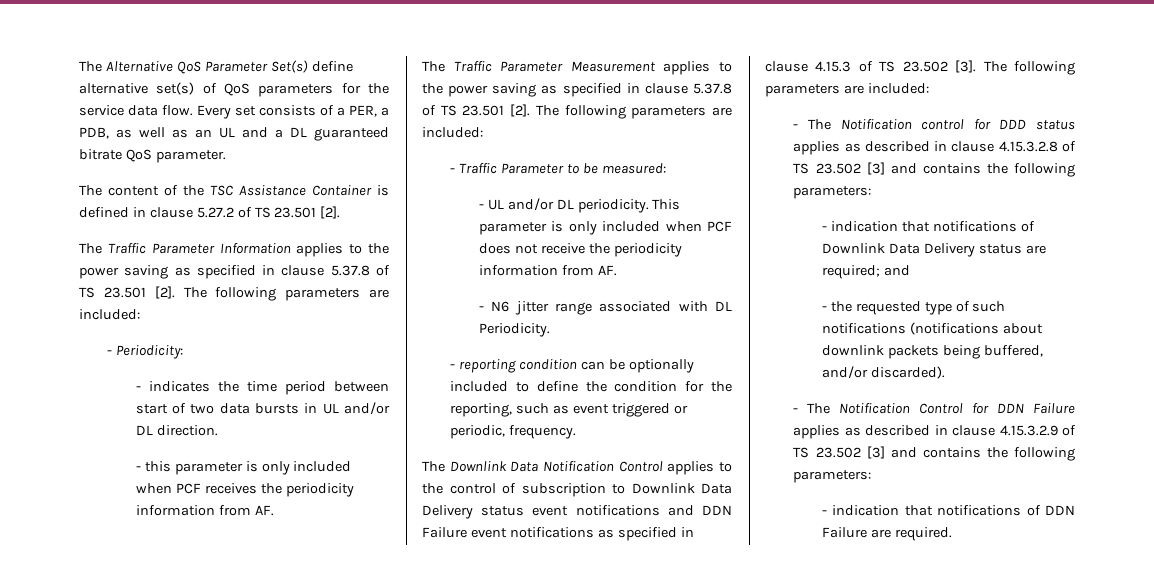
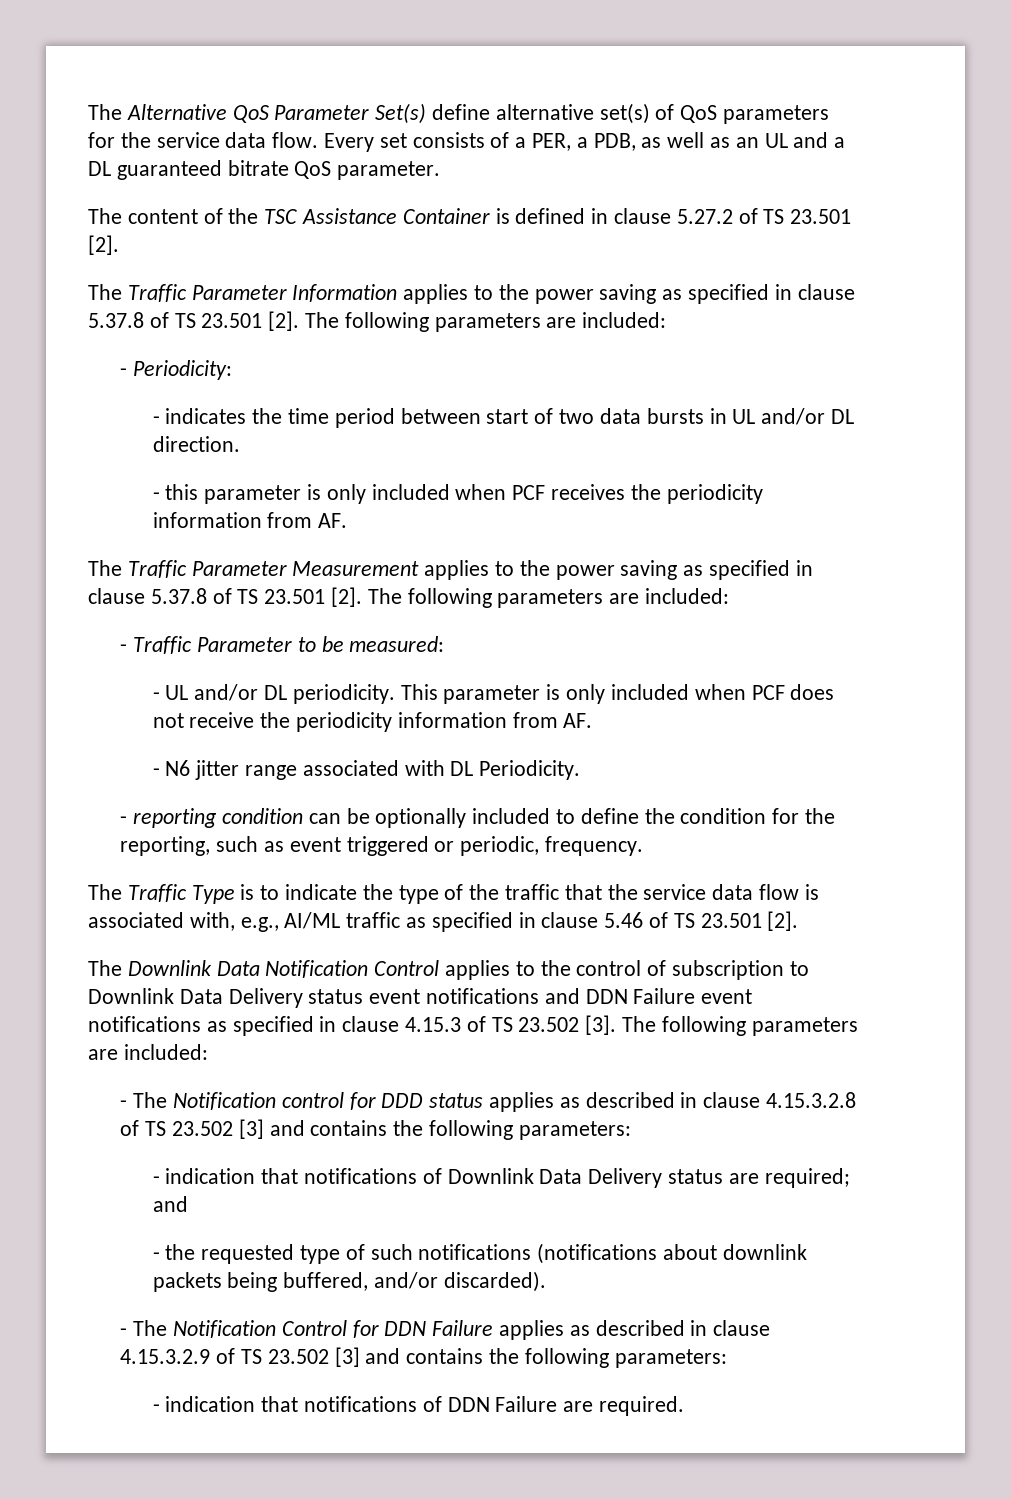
+ The Traffic Type is to indicate the type of the traffic that the service data flow is associated with, e.g., AI/ML traffic as specified in clause 5.46 of TS 23.501 [2].

